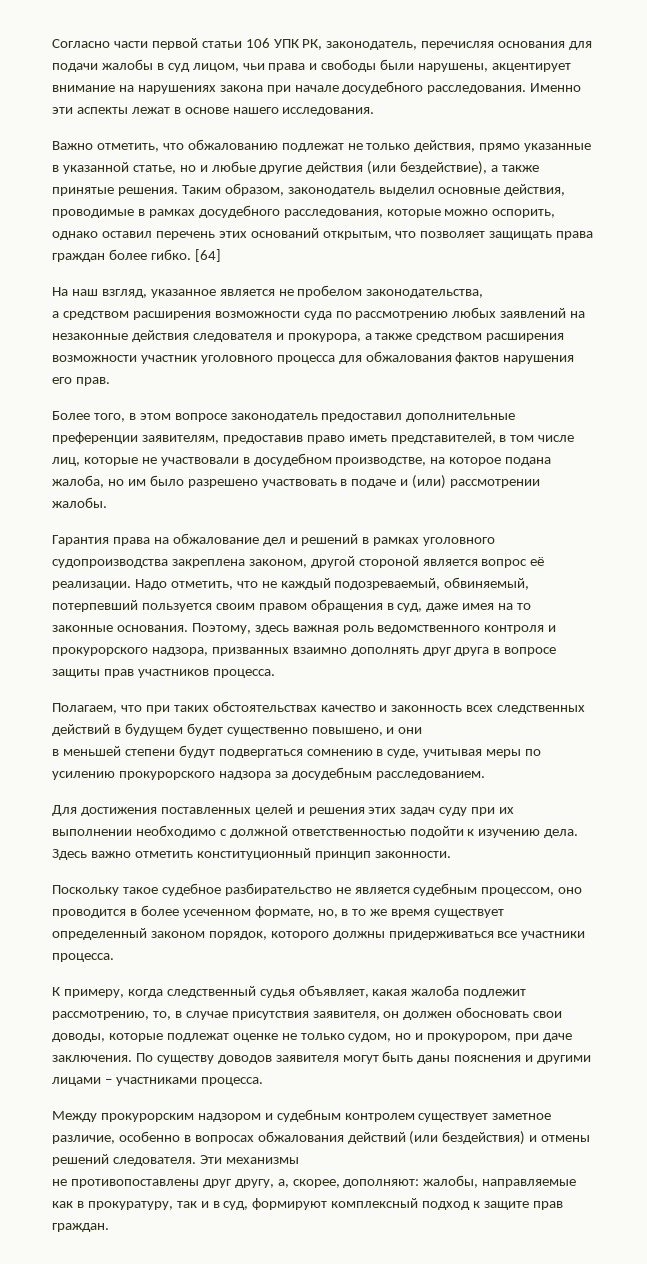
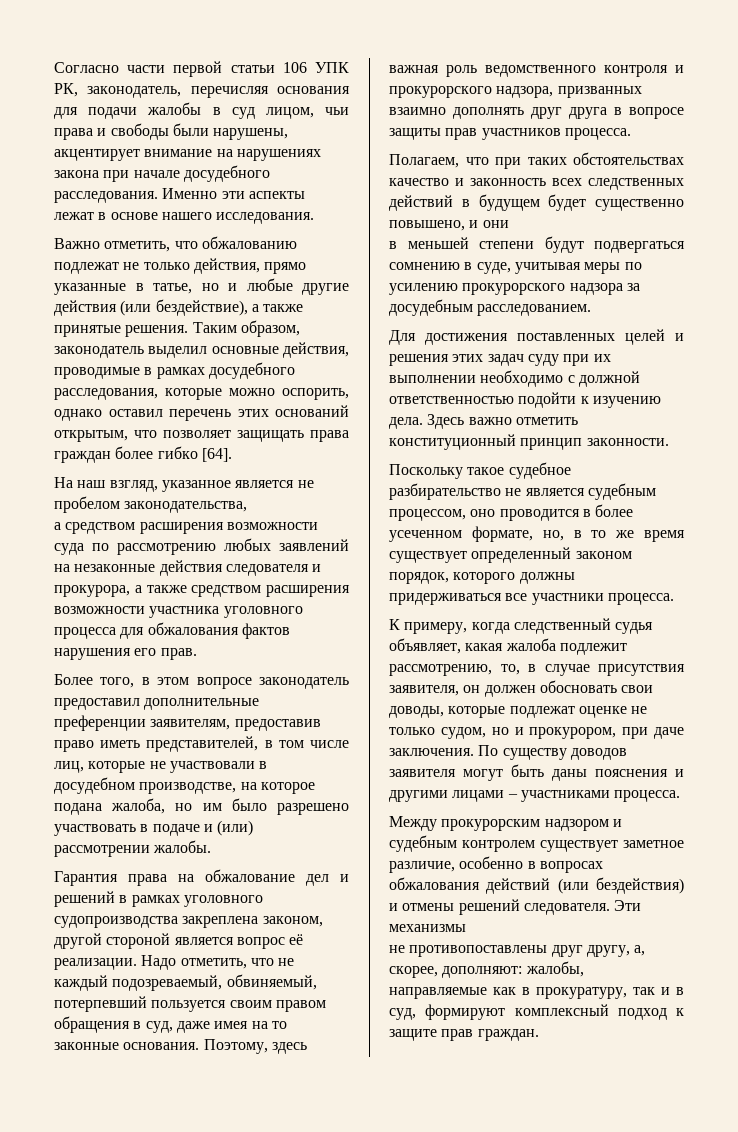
- Важно отметить, что обжалованию подлежат не только действия, прямо указанные в указанной статье, но и любые другие действия (или бездействие), а также принятые решения.
+ Важно отметить, что обжалованию подлежат не только действия, прямо указанные в татье, но и любые другие действия (или бездействие), а также принятые решения.
- Таким образом, законодатель выделил основные действия, проводимые в рамках досудебного расследования, которые можно оспорить, однако оставил перечень этих оснований открытым, что позволяет защищать права граждан более гибко. [64]
+ Таким образом, законодатель выделил основные действия, проводимые в рамках досудебного расследования, которые можно оспорить, однако оставил перечень этих оснований открытым, что позволяет защищать права граждан более гибко [64].
- а средством расширения возможности суда по рассмотрению любых заявлений на незаконные действия следователя и прокурора, а также средством расширения возможности участник уголовного процесса для обжалования фактов нарушения его прав.
+ а средством расширения возможности суда по рассмотрению любых заявлений на незаконные действия следователя и прокурора, а также средством расширения возможности участника уголовного процесса для обжалования фактов нарушения его прав.

